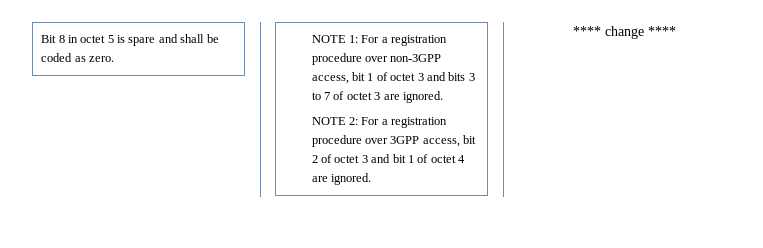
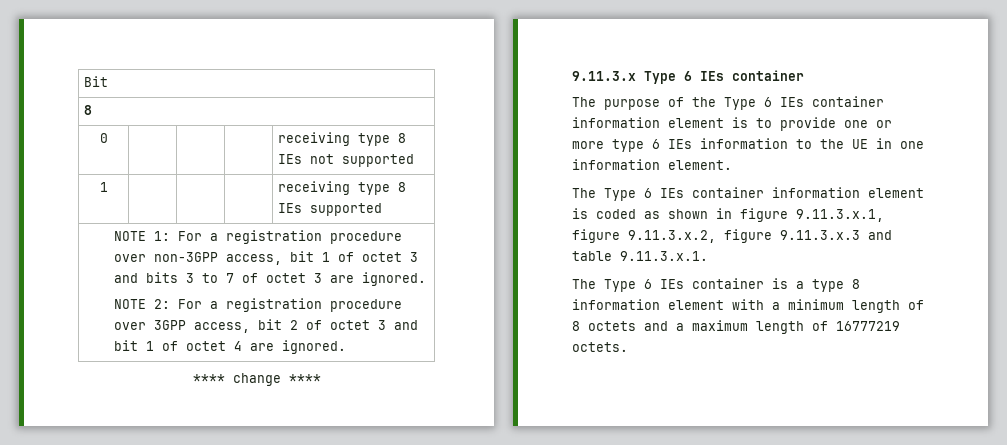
- Bit 8 in octet 5 is spare and shall be coded as zero.
+ Bit
+ 8
+ 0 | | | | receiving type 8 IEs not supported
+ 1 | | | | receiving type 8 IEs supported
+ 9.11.3.x Type 6 IEs container
+ The purpose of the Type 6 IEs container information element is to provide one or more type 6 IEs information to the UE in one information element.
+ The Type 6 IEs container information element is coded as shown in figure 9.11.3.x.1, figure 9.11.3.x.2, figure 9.11.3.x.3 and table 9.11.3.x.1.
+ The Type 6 IEs container is a type 8 information element with a minimum length of 8 octets and a maximum length of 16777219 octets.

